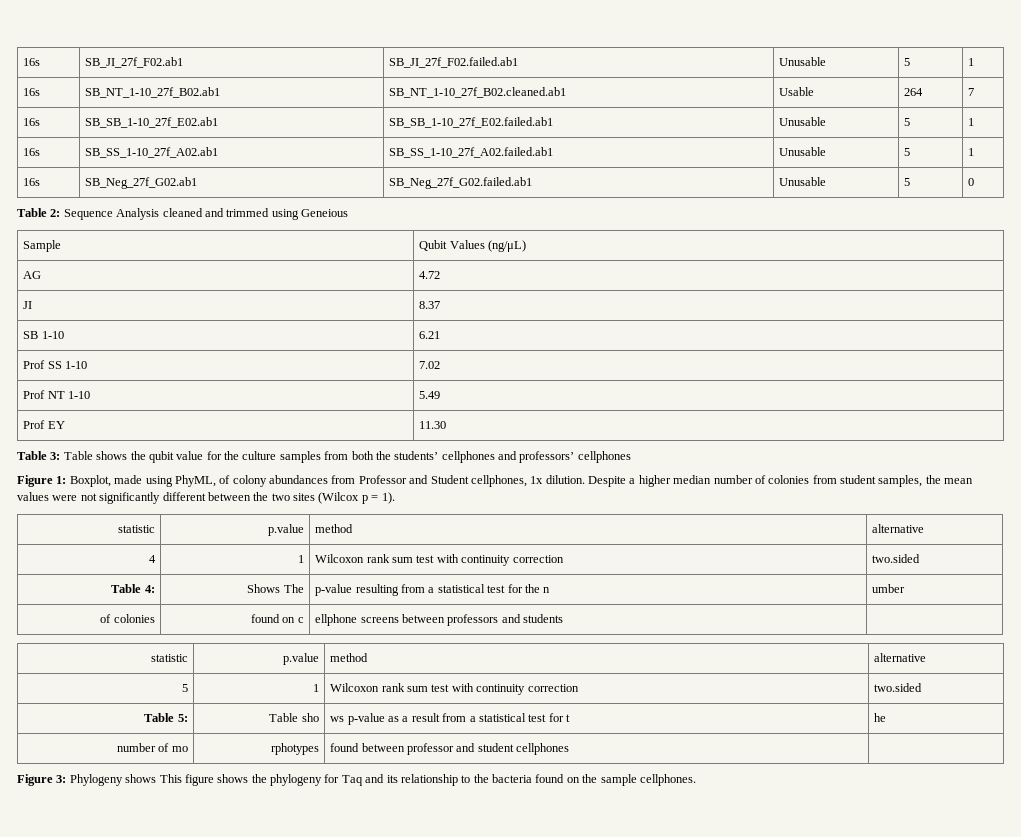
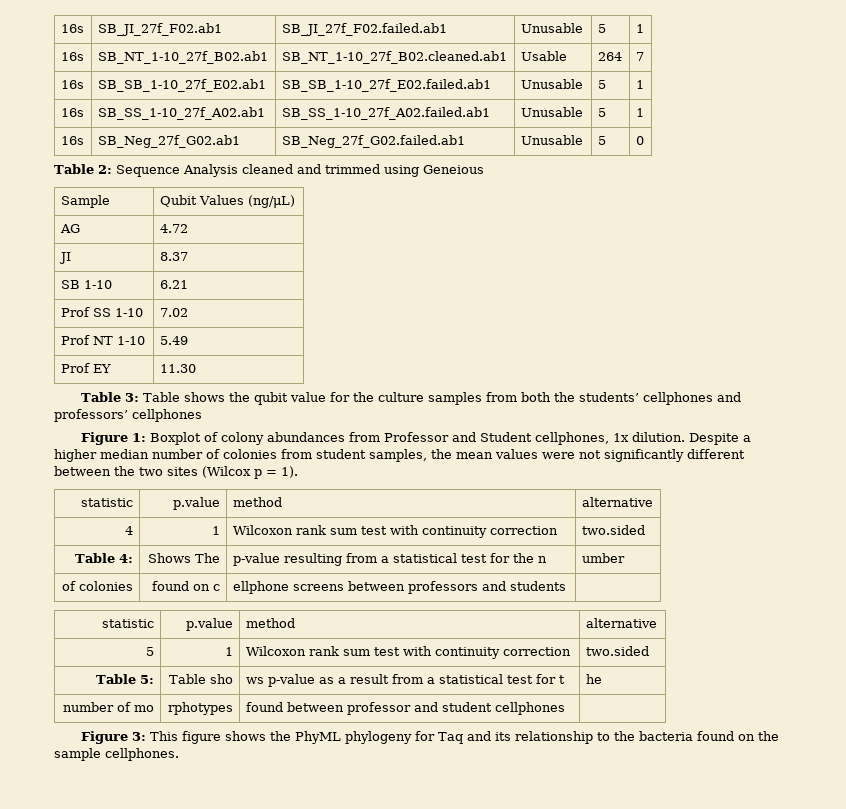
- Figure 1: Boxplot, made using PhyML, of colony abundances from Professor and Student cellphones, 1x dilution.
+ Figure 1: Boxplot of colony abundances from Professor and Student cellphones, 1x dilution.
- Figure 3: Phylogeny shows This figure shows the phylogeny for Taq and its relationship to the bacteria found on the sample cellphones.
+ Figure 3: This figure shows the PhyML phylogeny for Taq and its relationship to the bacteria found on the sample cellphones.

